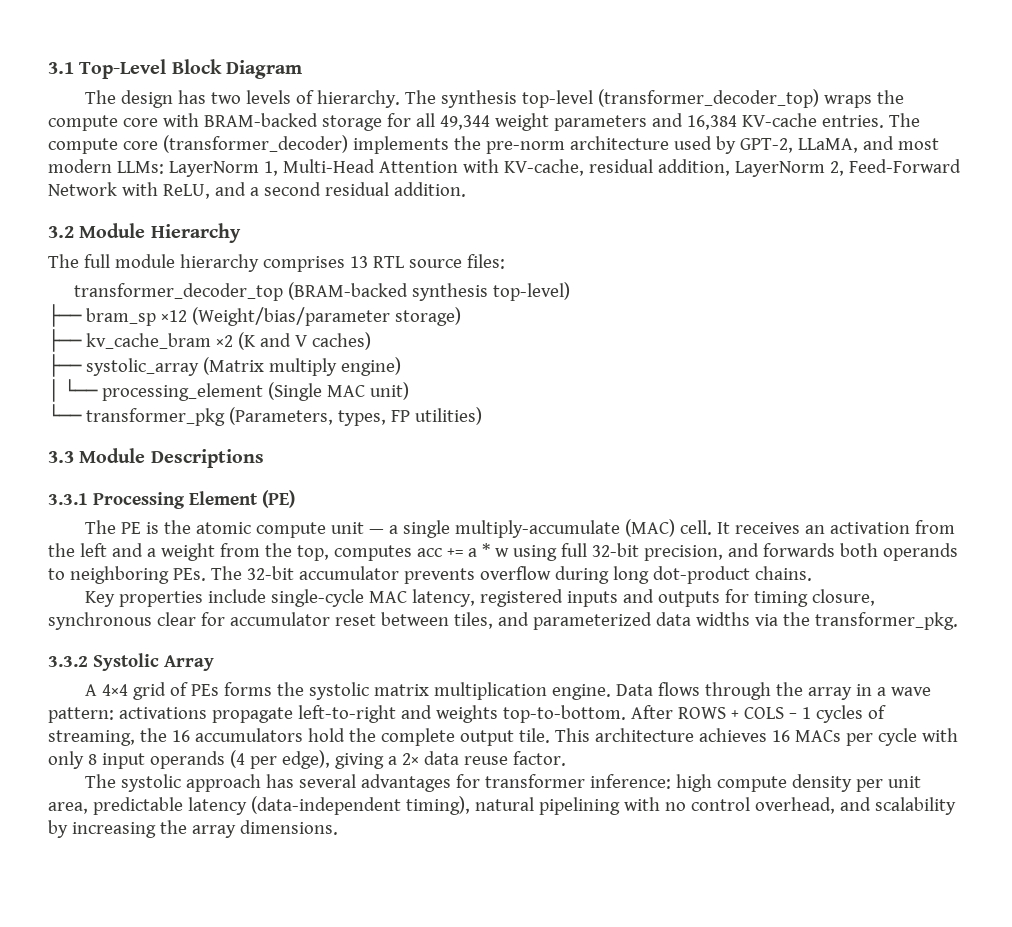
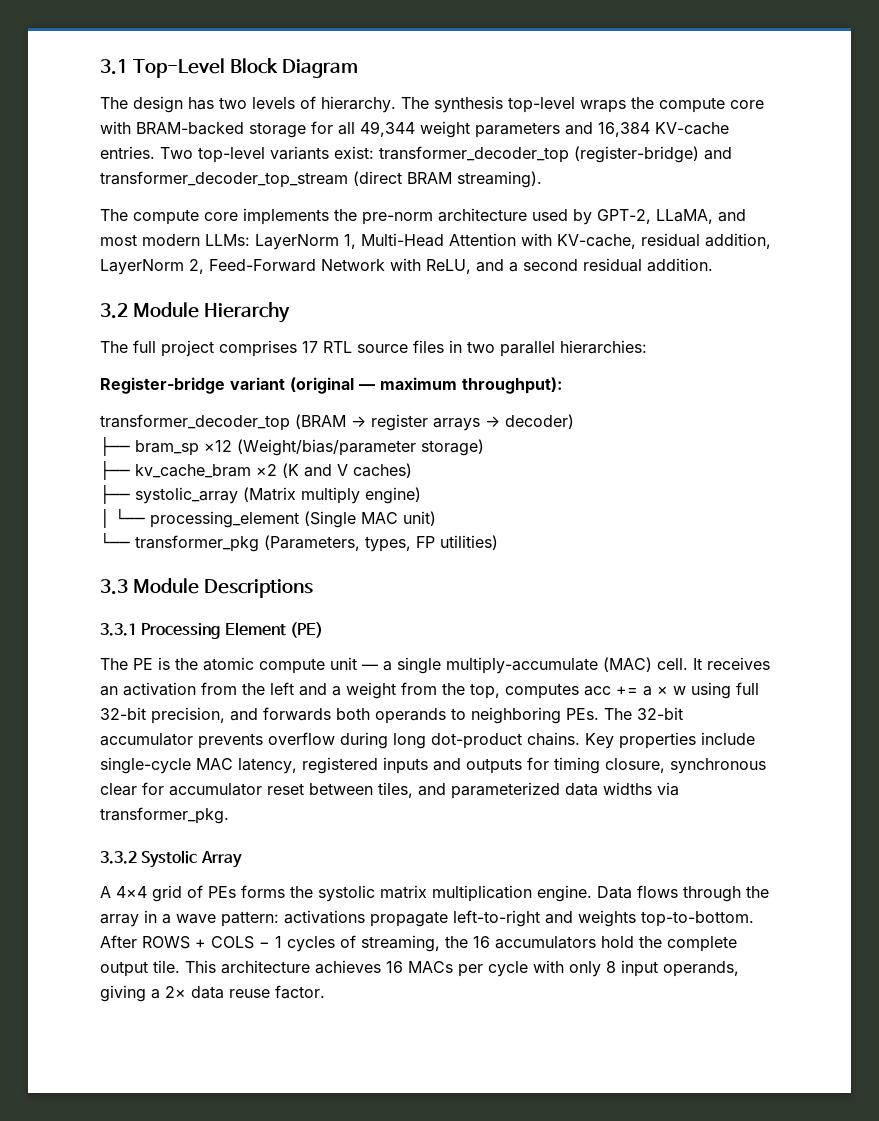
- The synthesis top-level (transformer_decoder_top) wraps the compute core with BRAM-backed storage for all 49,344 weight parameters and 16,384 KV-cache entries. The compute core (transformer_decoder) implements the pre-norm architecture used by GPT-2, LLaMA, and most modern LLMs: LayerNorm 1, Multi-Head Attention with KV-cache, residual addition, LayerNorm 2, Feed-Forward Network with ReLU, and a second residual addition.
+ The synthesis top-level wraps the compute core with BRAM-backed storage for all 49,344 weight parameters and 16,384 KV-cache entries. Two top-level variants exist: transformer_decoder_top (register-bridge) and transformer_decoder_top_stream (direct BRAM streaming).
+ The compute core implements the pre-norm architecture used by GPT-2, LLaMA, and most modern LLMs: LayerNorm 1, Multi-Head Attention with KV-cache, residual addition, LayerNorm 2, Feed-Forward Network with ReLU, and a second residual addition.
- The full module hierarchy comprises 13 RTL source files:
- transformer_decoder_top (BRAM-backed synthesis top-level)
+ The full project comprises 17 RTL source files in two parallel hierarchies:
+ Register-bridge variant (original — maximum throughput):
+ transformer_decoder_top (BRAM → register arrays → decoder)
- It receives an activation from the left and a weight from the top, computes acc += a * w using full 32-bit precision, and forwards both operands to neighboring PEs. The 32-bit accumulator prevents overflow during long dot-product chains.
- Key properties include single-cycle MAC latency, registered inputs and outputs for timing closure, synchronous clear for accumulator reset between tiles, and parameterized data widths via the transformer_pkg.
+ It receives an activation from the left and a weight from the top, computes acc += a × w using full 32-bit precision, and forwards both operands to neighboring PEs. The 32-bit accumulator prevents overflow during long dot-product chains. Key properties include single-cycle MAC latency, registered inputs and outputs for timing closure, synchronous clear for accumulator reset between tiles, and parameterized data widths via transformer_pkg.
- This architecture achieves 16 MACs per cycle with only 8 input operands (4 per edge), giving a 2× data reuse factor.
+ This architecture achieves 16 MACs per cycle with only 8 input operands, giving a 2× data reuse factor.
- The systolic approach has several advantages for transformer inference: high compute density per unit area, predictable latency (data-independent timing), natural pipelining with no control overhead, and scalability by increasing the array dimensions.

